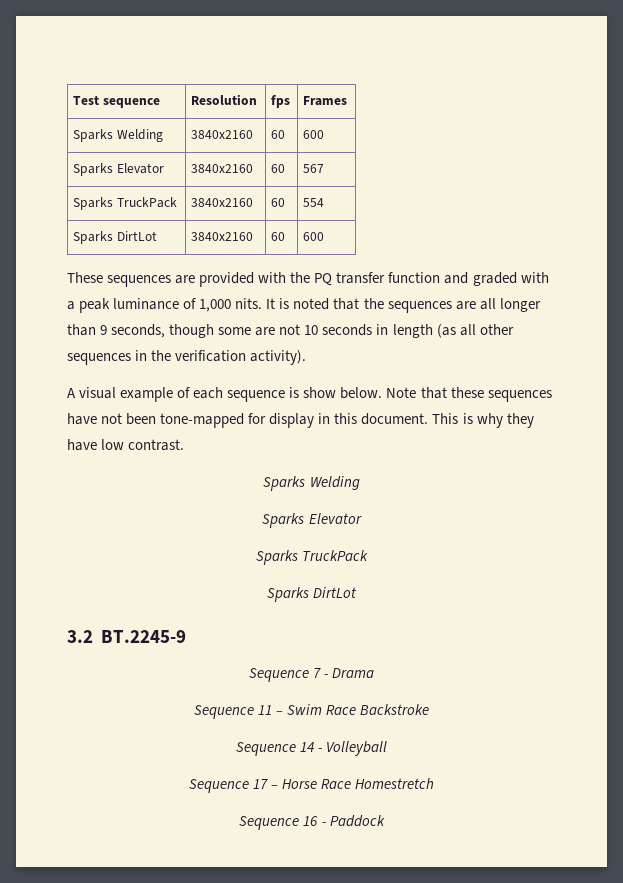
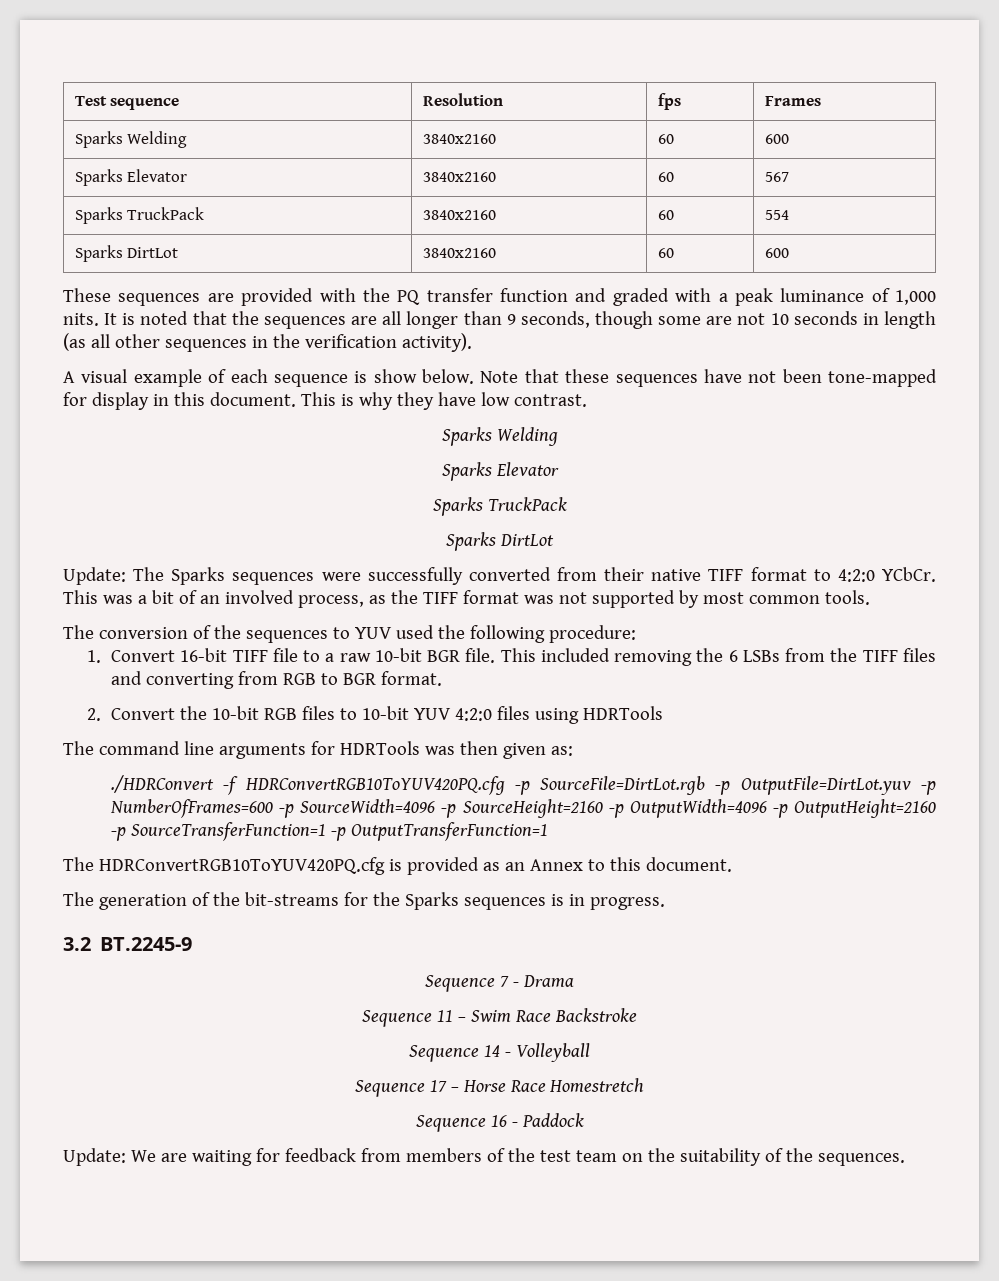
+ Update: The Sparks sequences were successfully converted from their native TIFF format to 4:2:0 YCbCr. This was a bit of an involved process, as the TIFF format was not supported by most common tools.
+ The conversion of the sequences to YUV used the following procedure:
+ 1. Convert 16-bit TIFF file to a raw 10-bit BGR file. This included removing the 6 LSBs from the TIFF files and converting from RGB to BGR format.
+ 2. Convert the 10-bit RGB files to 10-bit YUV 4:2:0 files using HDRTools
+ The command line arguments for HDRTools was then given as:
+ ./HDRConvert -f HDRConvertRGB10ToYUV420PQ.cfg -p SourceFile=DirtLot.rgb -p OutputFile=DirtLot.yuv -p NumberOfFrames=600 -p SourceWidth=4096 -p SourceHeight=2160 -p OutputWidth=4096 -p OutputHeight=2160 -p SourceTransferFunction=1 -p OutputTransferFunction=1
+ The HDRConvertRGB10ToYUV420PQ.cfg is provided as an Annex to this document.
+ The generation of the bit-streams for the Sparks sequences is in progress.
+ Update: We are waiting for feedback from members of the test team on the suitability of the sequences.

